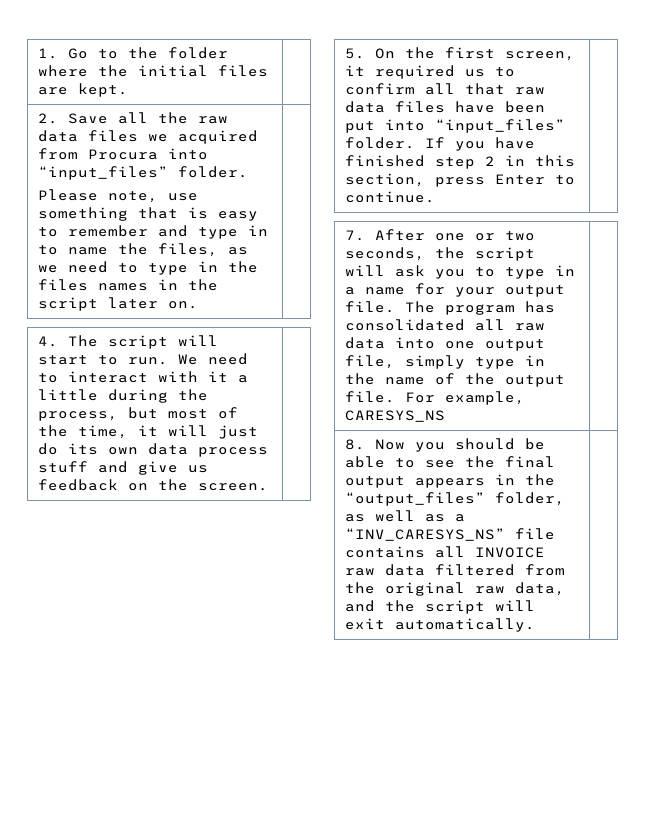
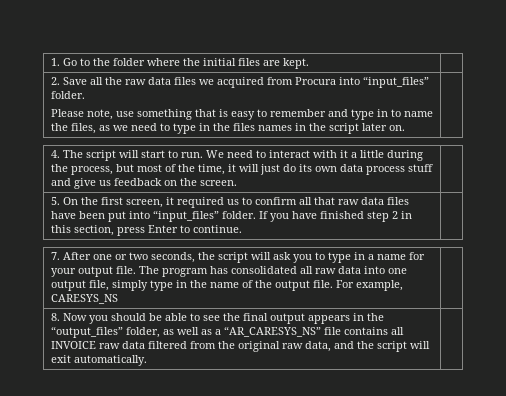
- 8. Now you should be able to see the final output appears in the “output_files” folder, as well as a “INV_CARESYS_NS” file contains all INVOICE raw data filtered from the original raw data, and the script will exit automatically. |
+ 8. Now you should be able to see the final output appears in the “output_files” folder, as well as a “AR_CARESYS_NS” file contains all INVOICE raw data filtered from the original raw data, and the script will exit automatically. |

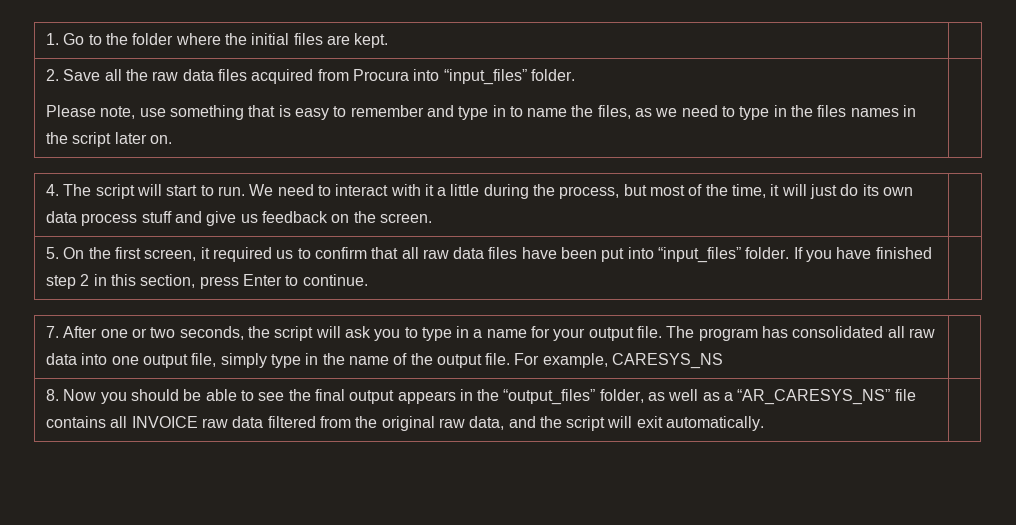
- 2. Save all the raw data files we acquired from Procura into “input_files” folder.
+ 2. Save all the raw data files acquired from Procura into “input_files” folder.
- 5. On the first screen, it required us to confirm all that raw data files have been put into “input_files” folder. If you have finished step 2 in this section, press Enter to continue. |
+ 5. On the first screen, it required us to confirm that all raw data files have been put into “input_files” folder. If you have finished step 2 in this section, press Enter to continue. |

